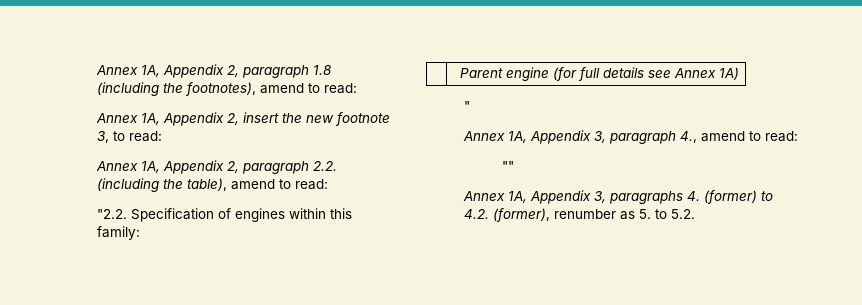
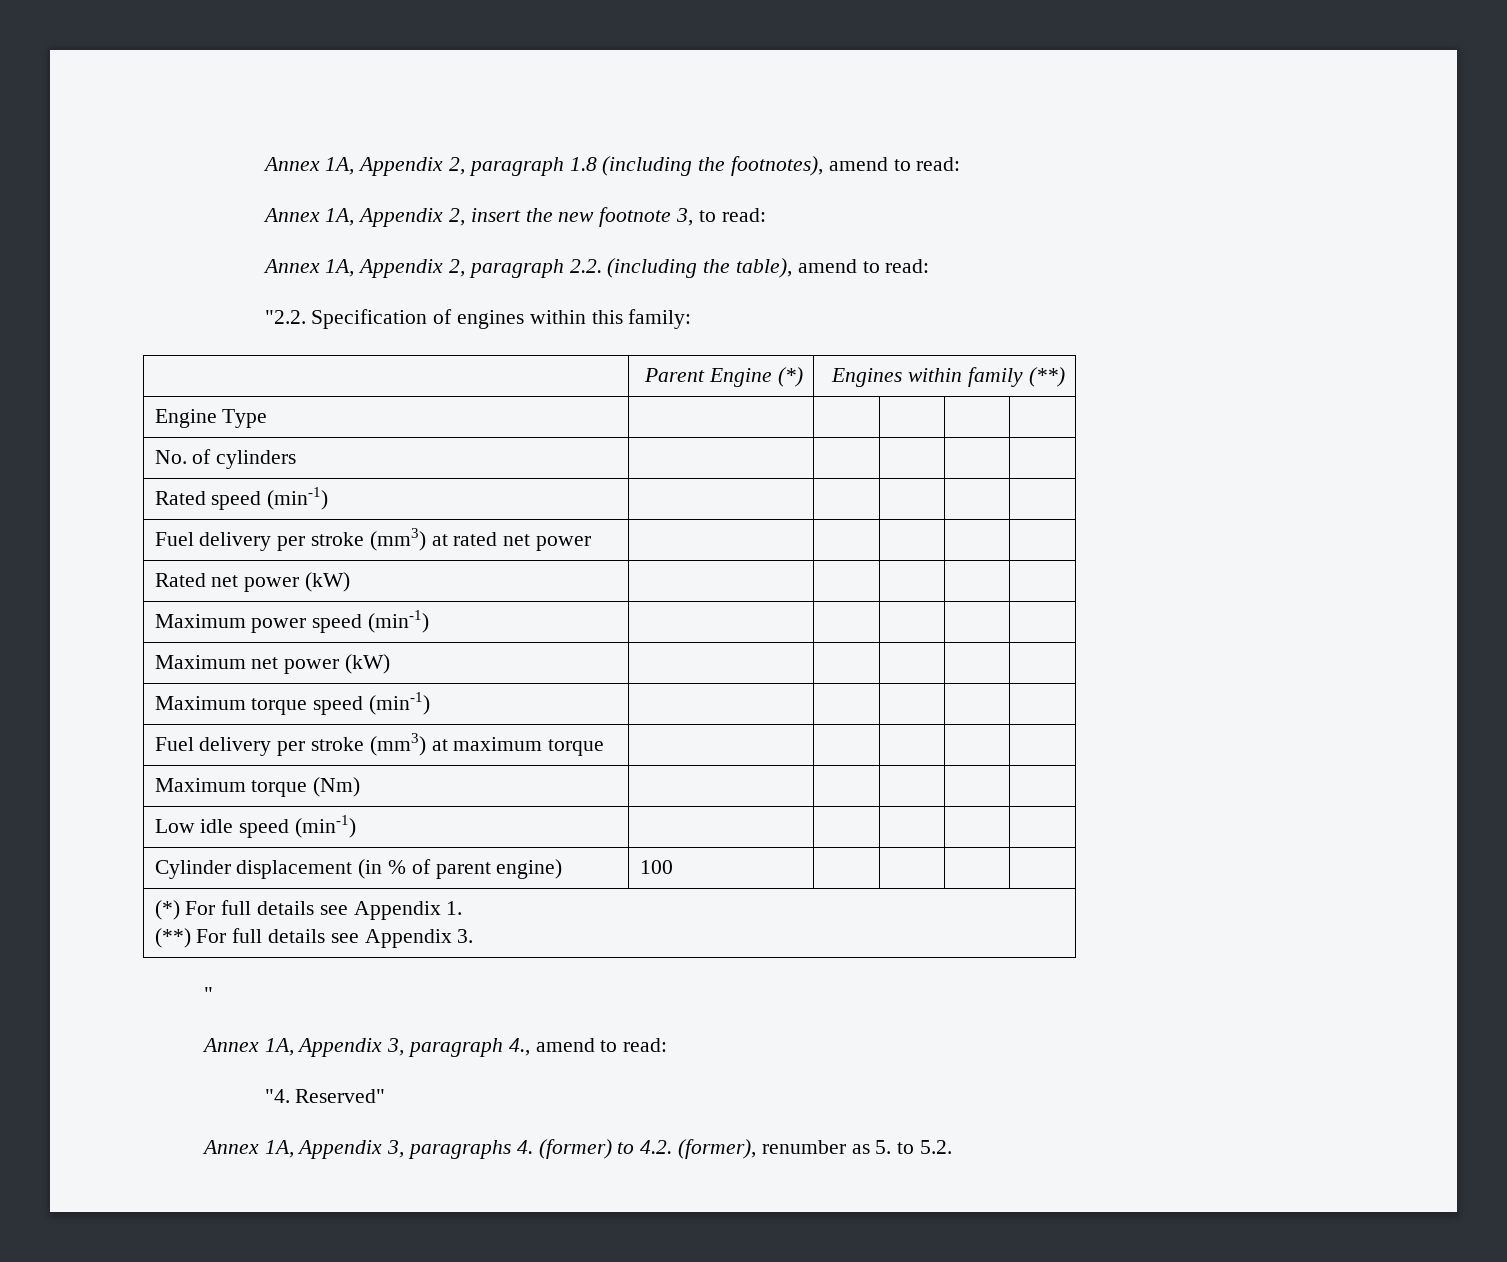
- | Parent engine (for full details see Annex 1A)
+ | Parent Engine (*) | Engines within family (**)
+ Engine Type | | | | |
+ No. of cylinders | | | | |
+ Rated speed (min-1) | | | | |
+ Fuel delivery per stroke (mm3) at rated net power | | | | |
+ Rated net power (kW) | | | | |
+ Maximum power speed (min-1) | | | | |
+ Maximum net power (kW) | | | | |
+ Maximum torque speed (min-1) | | | | |
+ Fuel delivery per stroke (mm3) at maximum torque | | | | |
+ Maximum torque (Nm) | | | | |
+ Low idle speed (min-1) | | | | |
+ Cylinder displacement (in % of parent engine) | 100 | | | |
+ (*) For full details see Appendix 1.
+ (**) For full details see Appendix 3.
- ""
+ "4. Reserved"

